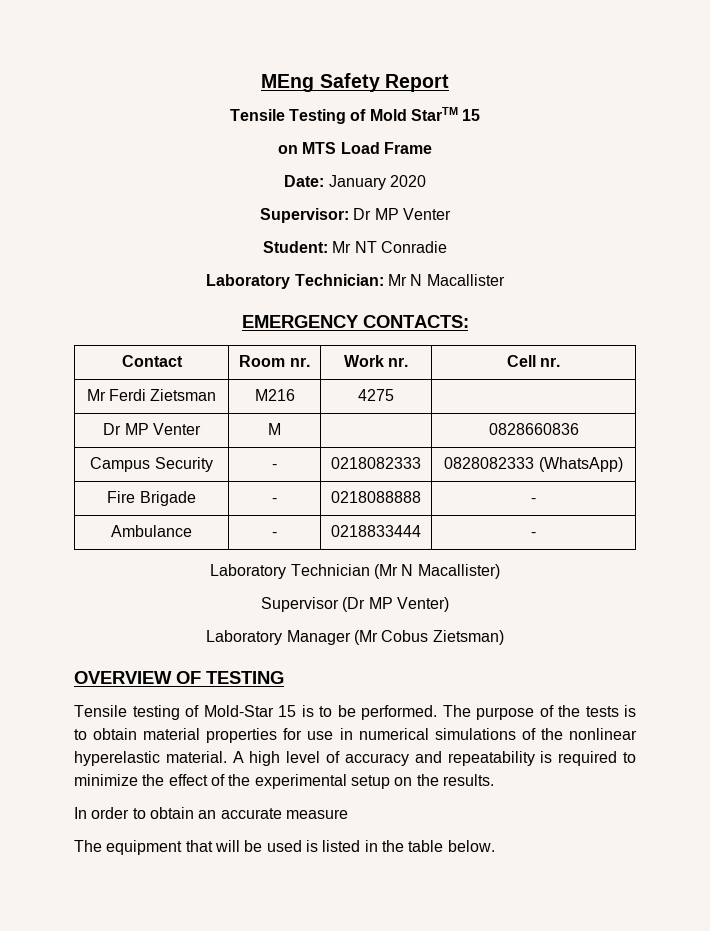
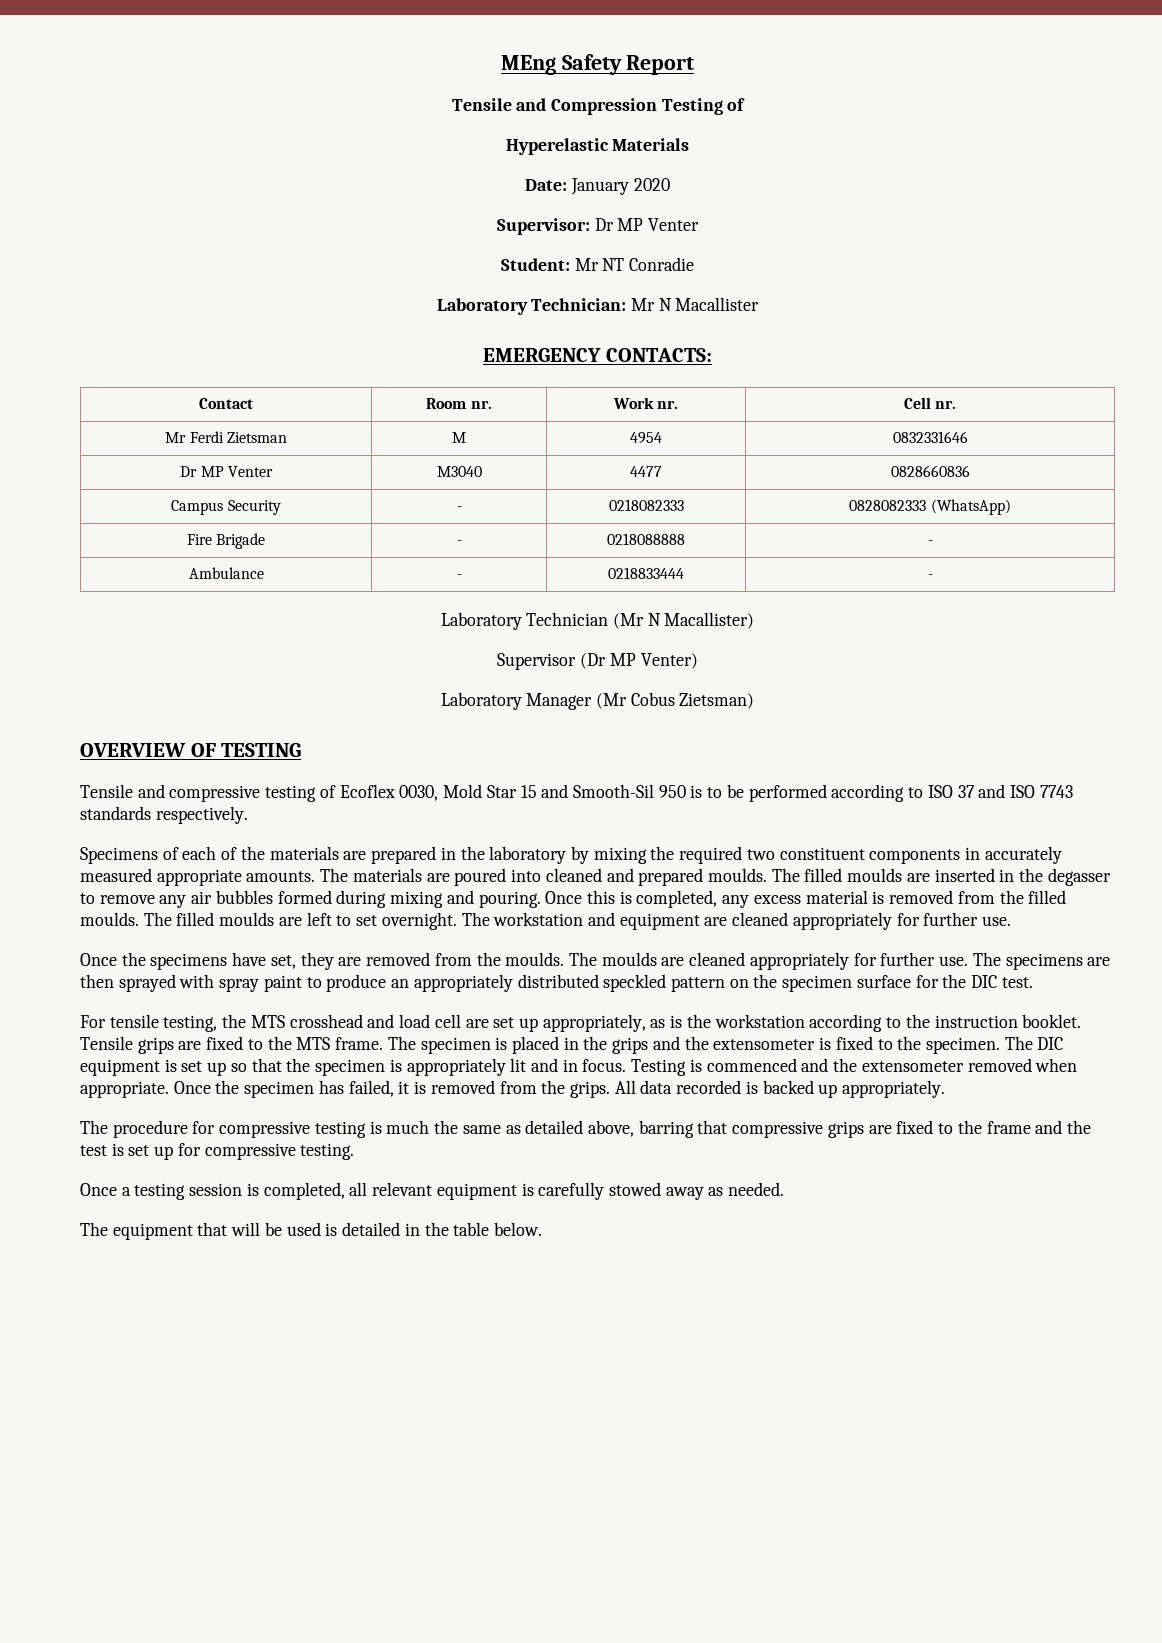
- Tensile Testing of Mold StarTM 15
- on MTS Load Frame
+ Tensile and Compression Testing of
+ Hyperelastic Materials
- Mr Ferdi Zietsman | M216 | 4275 |
+ Mr Ferdi Zietsman | M | 4954 | 0832331646
- Dr MP Venter | M | | 0828660836
+ Dr MP Venter | M3040 | 4477 | 0828660836
- Tensile testing of Mold-Star 15 is to be performed. The purpose of the tests is to obtain material properties for use in numerical simulations of the nonlinear hyperelastic material. A high level of accuracy and repeatability is required to minimize the effect of the experimental setup on the results.
- In order to obtain an accurate measure
+ Tensile and compressive testing of Ecoflex 0030, Mold Star 15 and Smooth-Sil 950 is to be performed according to ISO 37 and ISO 7743 standards respectively.
+ Specimens of each of the materials are prepared in the laboratory by mixing the required two constituent components in accurately measured appropriate amounts. The materials are poured into cleaned and prepared moulds. The filled moulds are inserted in the degasser to remove any air bubbles formed during mixing and pouring. Once this is completed, any excess material is removed from the filled moulds. The filled moulds are left to set overnight. The workstation and equipment are cleaned appropriately for further use.
+ Once the specimens have set, they are removed from the moulds. The moulds are cleaned appropriately for further use. The specimens are then sprayed with spray paint to produce an appropriately distributed speckled pattern on the specimen surface for the DIC test.
+ For tensile testing, the MTS crosshead and load cell are set up appropriately, as is the workstation according to the instruction booklet. Tensile grips are fixed to the MTS frame. The specimen is placed in the grips and the extensometer is fixed to the specimen. The DIC equipment is set up so that the specimen is appropriately lit and in focus. Testing is commenced and the extensometer removed when appropriate. Once the specimen has failed, it is removed from the grips. All data recorded is backed up appropriately.
+ The procedure for compressive testing is much the same as detailed above, barring that compressive grips are fixed to the frame and the test is set up for compressive testing.
+ Once a testing session is completed, all relevant equipment is carefully stowed away as needed.
- The equipment that will be used is listed in the table below.
+ The equipment that will be used is detailed in the table below.

